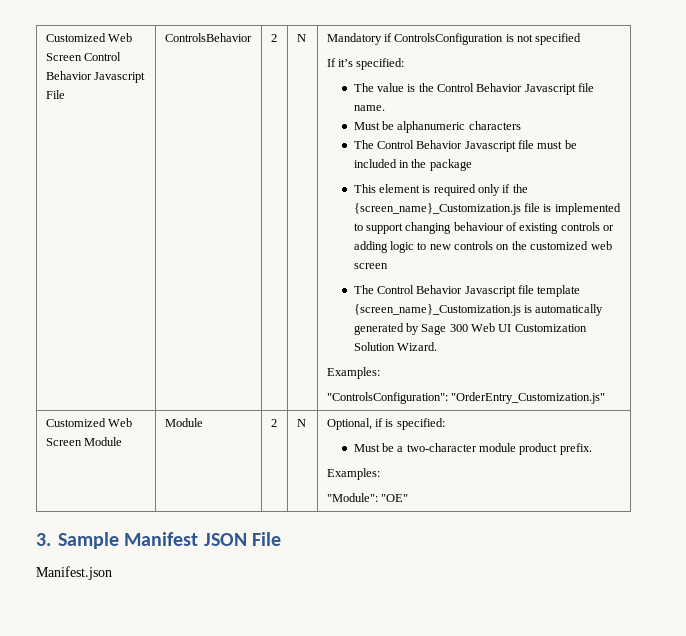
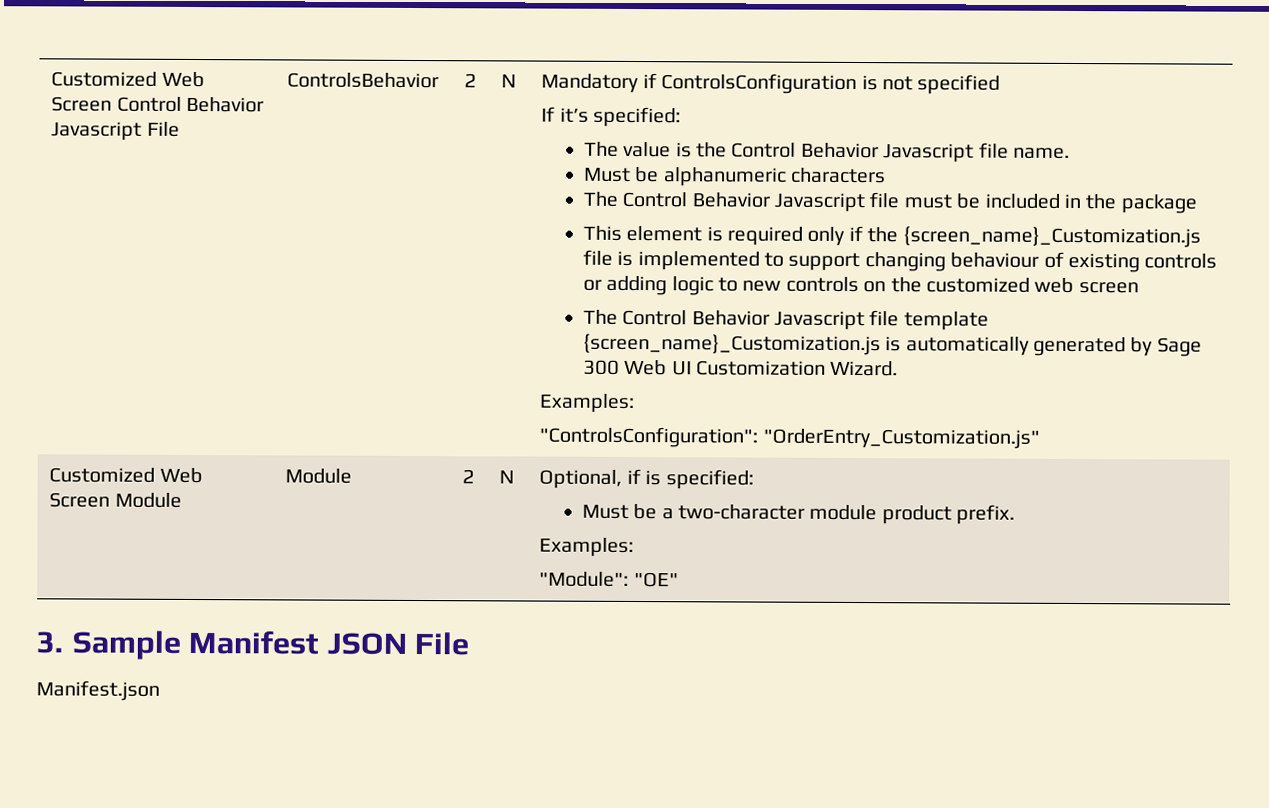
- The Control Behavior Javascript file template {screen_name}_Customization.js is automatically generated by Sage 300 Web UI Customization Solution Wizard.
+ The Control Behavior Javascript file template {screen_name}_Customization.js is automatically generated by Sage 300 Web UI Customization Wizard.

